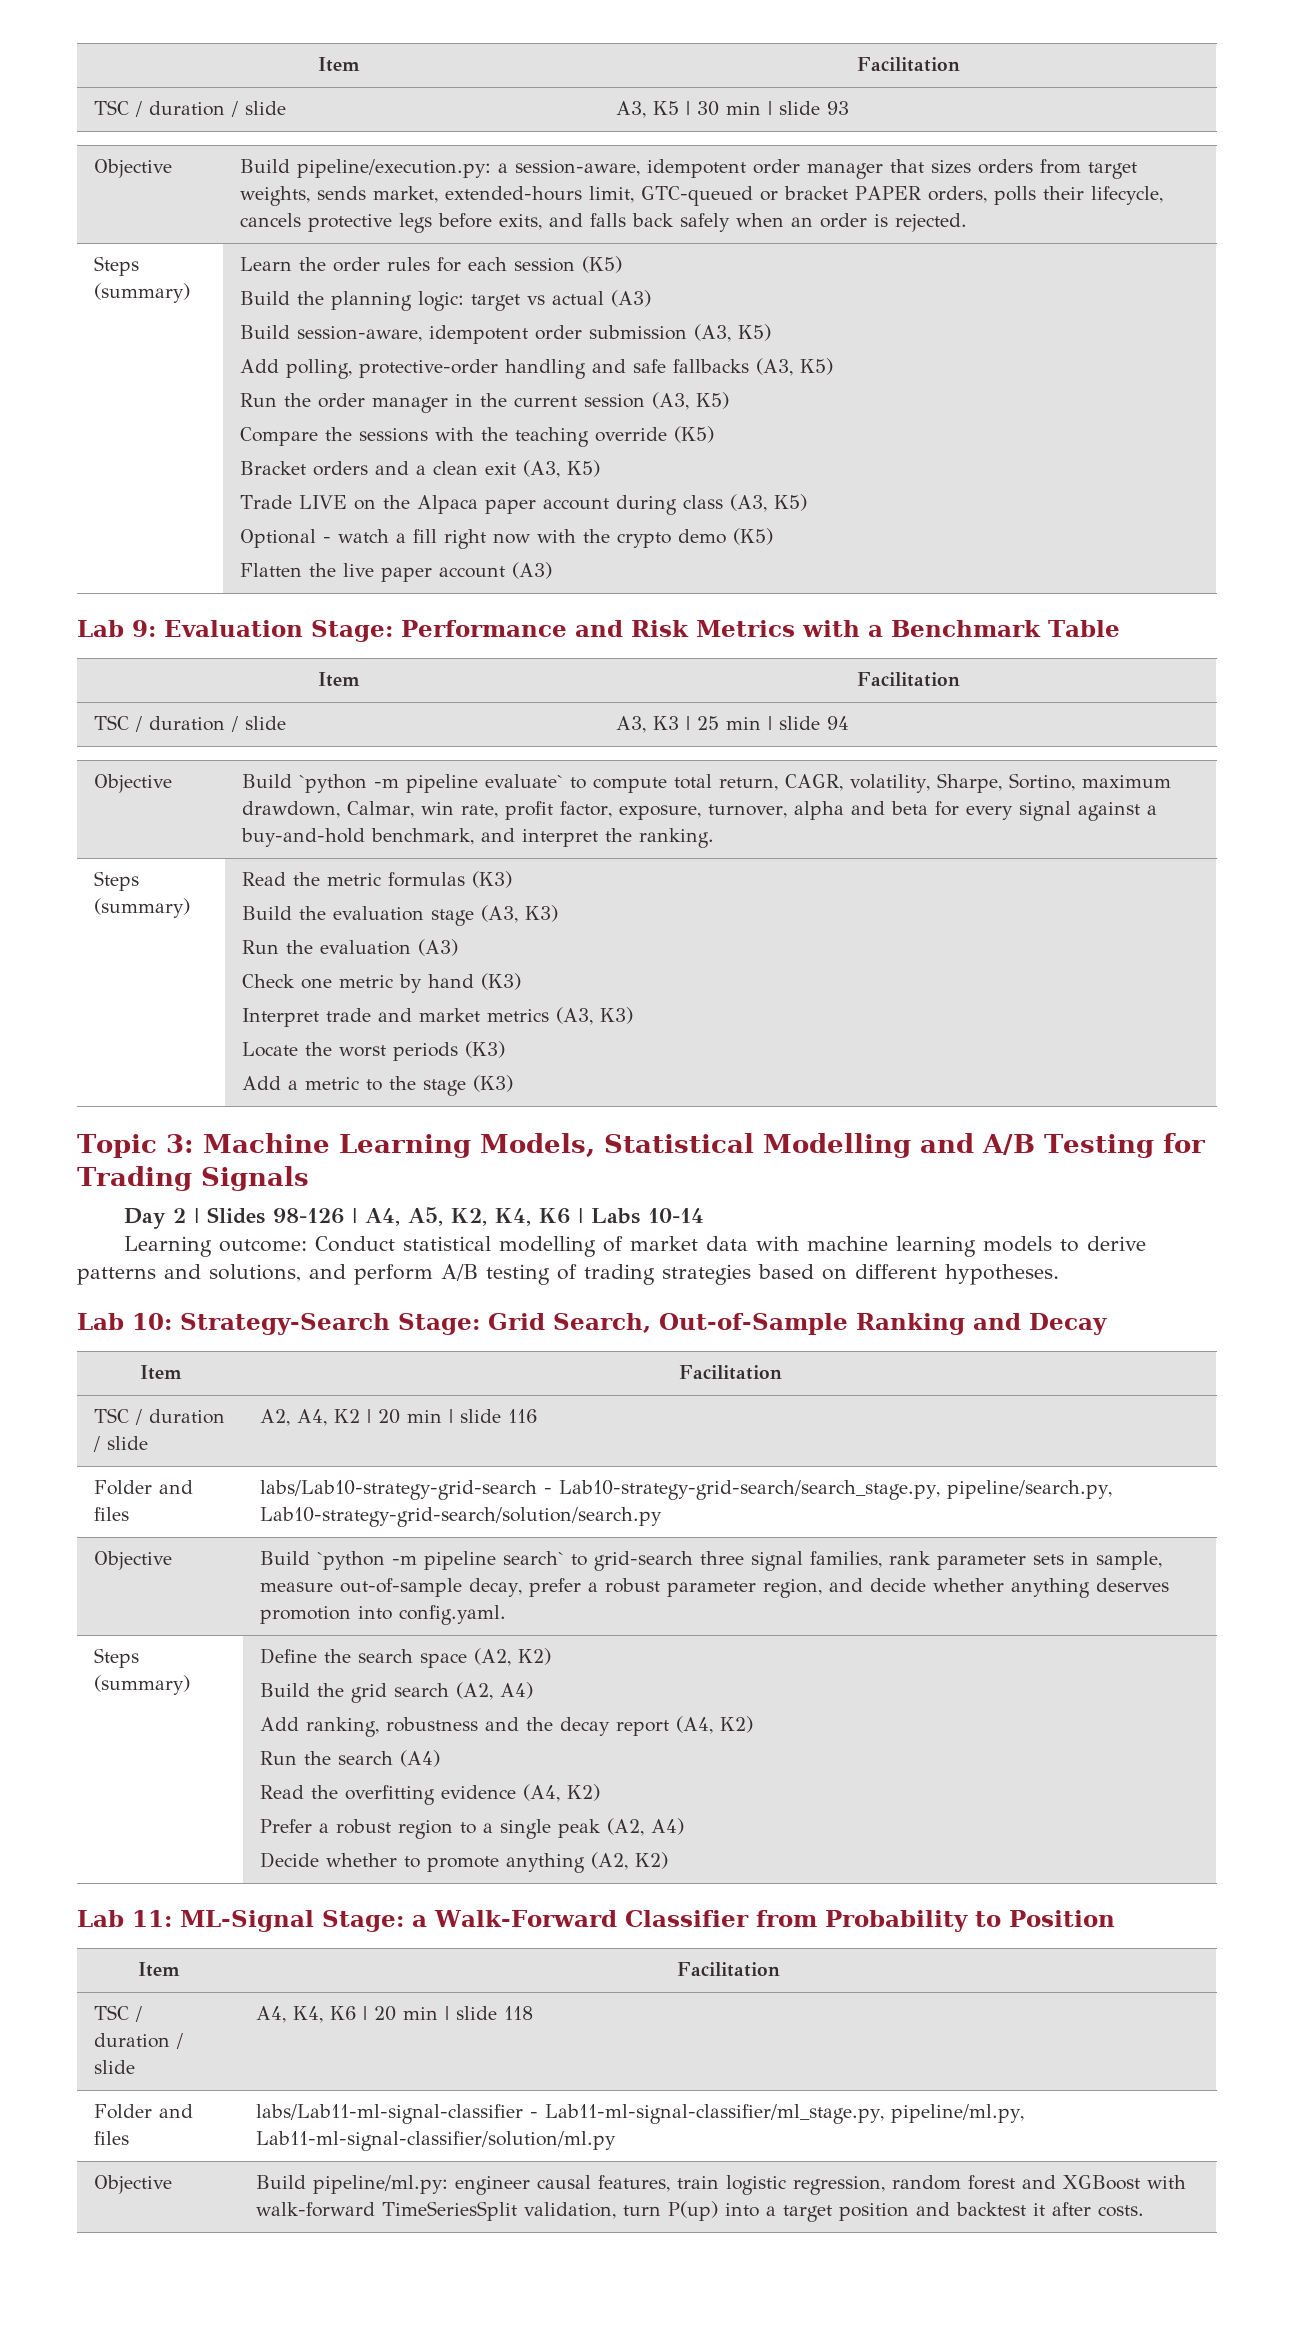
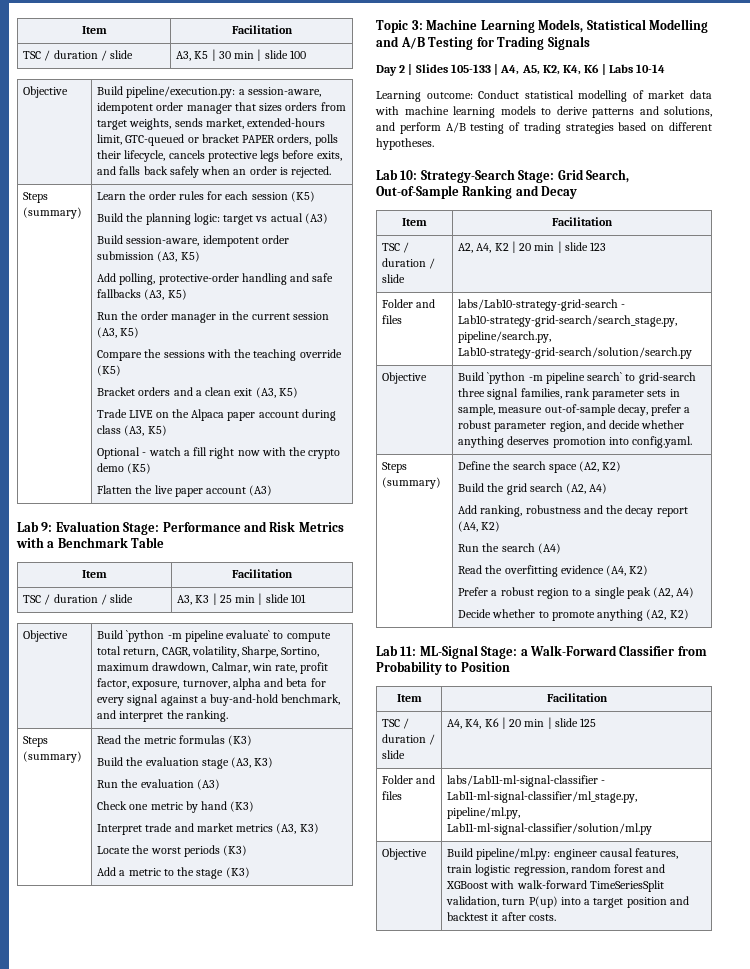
- TSC / duration / slide | A3, K5 | 30 min | slide 93
+ TSC / duration / slide | A3, K5 | 30 min | slide 100
- TSC / duration / slide | A3, K3 | 25 min | slide 94
+ TSC / duration / slide | A3, K3 | 25 min | slide 101
- Day 2 | Slides 98-126 | A4, A5, K2, K4, K6 | Labs 10-14
+ Day 2 | Slides 105-133 | A4, A5, K2, K4, K6 | Labs 10-14
- TSC / duration / slide | A2, A4, K2 | 20 min | slide 116
+ TSC / duration / slide | A2, A4, K2 | 20 min | slide 123
- TSC / duration / slide | A4, K4, K6 | 20 min | slide 118
+ TSC / duration / slide | A4, K4, K6 | 20 min | slide 125

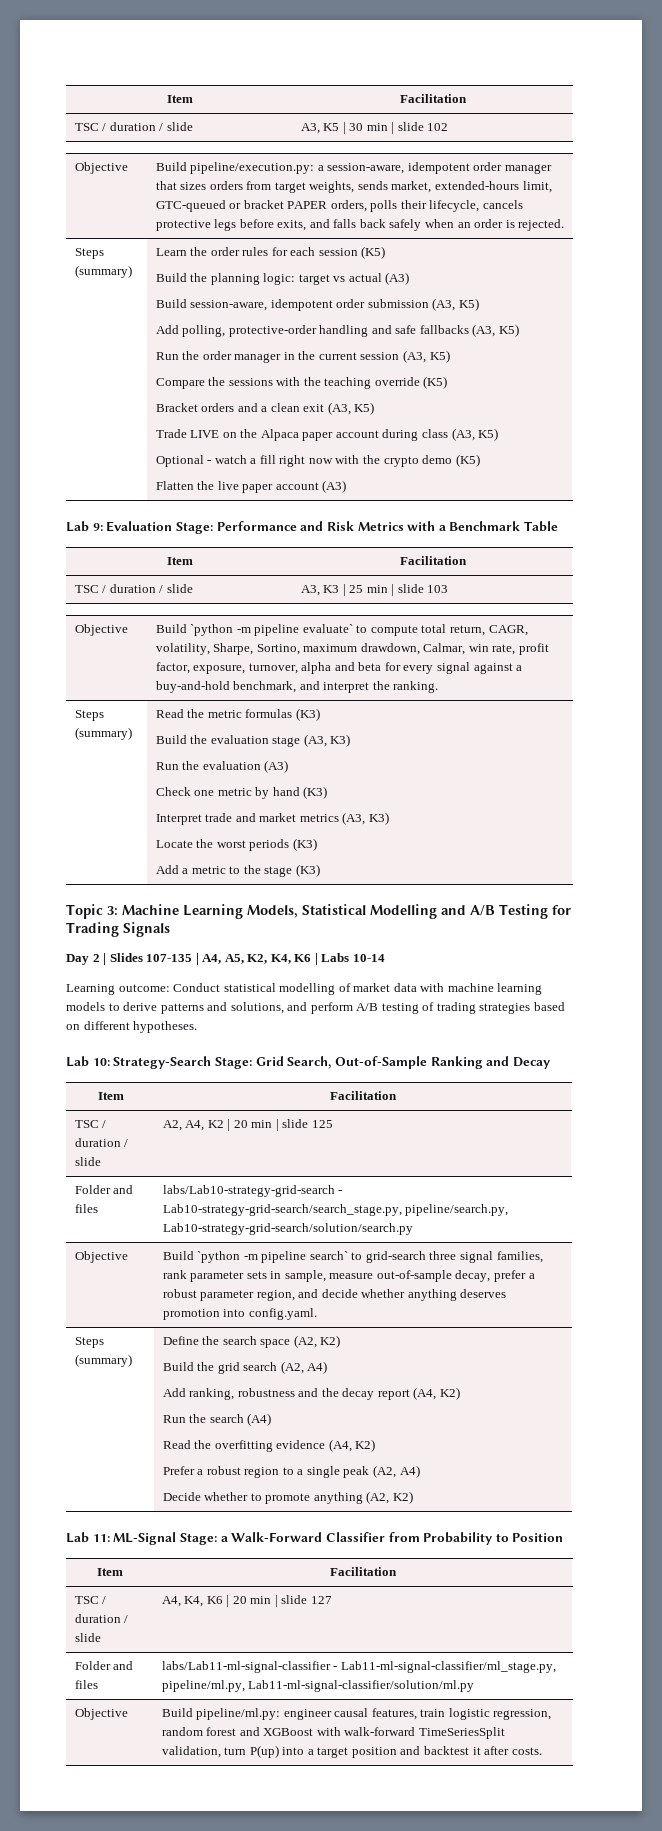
- TSC / duration / slide | A3, K5 | 30 min | slide 100
+ TSC / duration / slide | A3, K5 | 30 min | slide 102
- TSC / duration / slide | A3, K3 | 25 min | slide 101
+ TSC / duration / slide | A3, K3 | 25 min | slide 103
- Day 2 | Slides 105-133 | A4, A5, K2, K4, K6 | Labs 10-14
+ Day 2 | Slides 107-135 | A4, A5, K2, K4, K6 | Labs 10-14
- TSC / duration / slide | A2, A4, K2 | 20 min | slide 123
+ TSC / duration / slide | A2, A4, K2 | 20 min | slide 125
- TSC / duration / slide | A4, K4, K6 | 20 min | slide 125
+ TSC / duration / slide | A4, K4, K6 | 20 min | slide 127

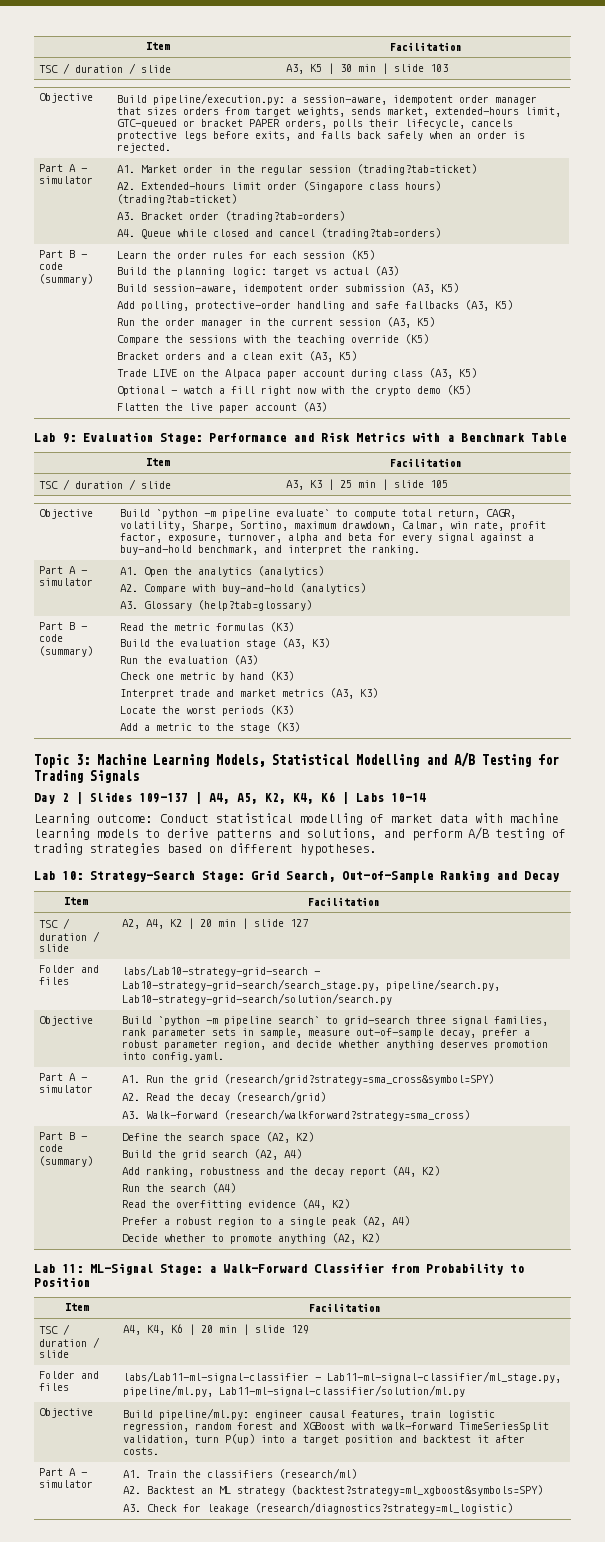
- TSC / duration / slide | A3, K5 | 30 min | slide 102
+ TSC / duration / slide | A3, K5 | 30 min | slide 103
  Objective | Build pipeline/execution.py: a session-aware, idempotent order manager that sizes orders from target weights, sends market, extended-hours limit, GTC-queued or bracket PAPER orders, polls their lifecycle, cancels protective legs before exits, and falls back safely when an order is rejected.
- Steps (summary)
+ Part A - simulator | A1. Market order in the regular session (trading?tab=ticket)
+ A2. Extended-hours limit order (Singapore class hours) (trading?tab=ticket)
+ A3. Bracket order (trading?tab=orders)
+ A4. Queue while closed and cancel (trading?tab=orders)
+ Part B - code (summary)
- TSC / duration / slide | A3, K3 | 25 min | slide 103
+ TSC / duration / slide | A3, K3 | 25 min | slide 105
  Objective | Build `python -m pipeline evaluate` to compute total return, CAGR, volatility, Sharpe, Sortino, maximum drawdown, Calmar, win rate, profit factor, exposure, turnover, alpha and beta for every signal against a buy-and-hold benchmark, and interpret the ranking.
- Steps (summary)
+ Part A - simulator | A1. Open the analytics (analytics)
+ A2. Compare with buy-and-hold (analytics)
+ A3. Glossary (help?tab=glossary)
+ Part B - code (summary)
- Day 2 | Slides 107-135 | A4, A5, K2, K4, K6 | Labs 10-14
+ Day 2 | Slides 109-137 | A4, A5, K2, K4, K6 | Labs 10-14
- TSC / duration / slide | A2, A4, K2 | 20 min | slide 125
+ TSC / duration / slide | A2, A4, K2 | 20 min | slide 127
  Objective | Build `python -m pipeline search` to grid-search three signal families, rank parameter sets in sample, measure out-of-sample decay, prefer a robust parameter region, and decide whether anything deserves promotion into config.yaml.
- Steps (summary)
+ Part A - simulator | A1. Run the grid (research/grid?strategy=sma_cross&symbol=SPY)
+ A2. Read the decay (research/grid)
+ A3. Walk-forward (research/walkforward?strategy=sma_cross)
+ Part B - code (summary)
- TSC / duration / slide | A4, K4, K6 | 20 min | slide 127
+ TSC / duration / slide | A4, K4, K6 | 20 min | slide 129
+ Part A - simulator | A1. Train the classifiers (research/ml)
+ A2. Backtest an ML strategy (backtest?strategy=ml_xgboost&symbols=SPY)
+ A3. Check for leakage (research/diagnostics?strategy=ml_logistic)

